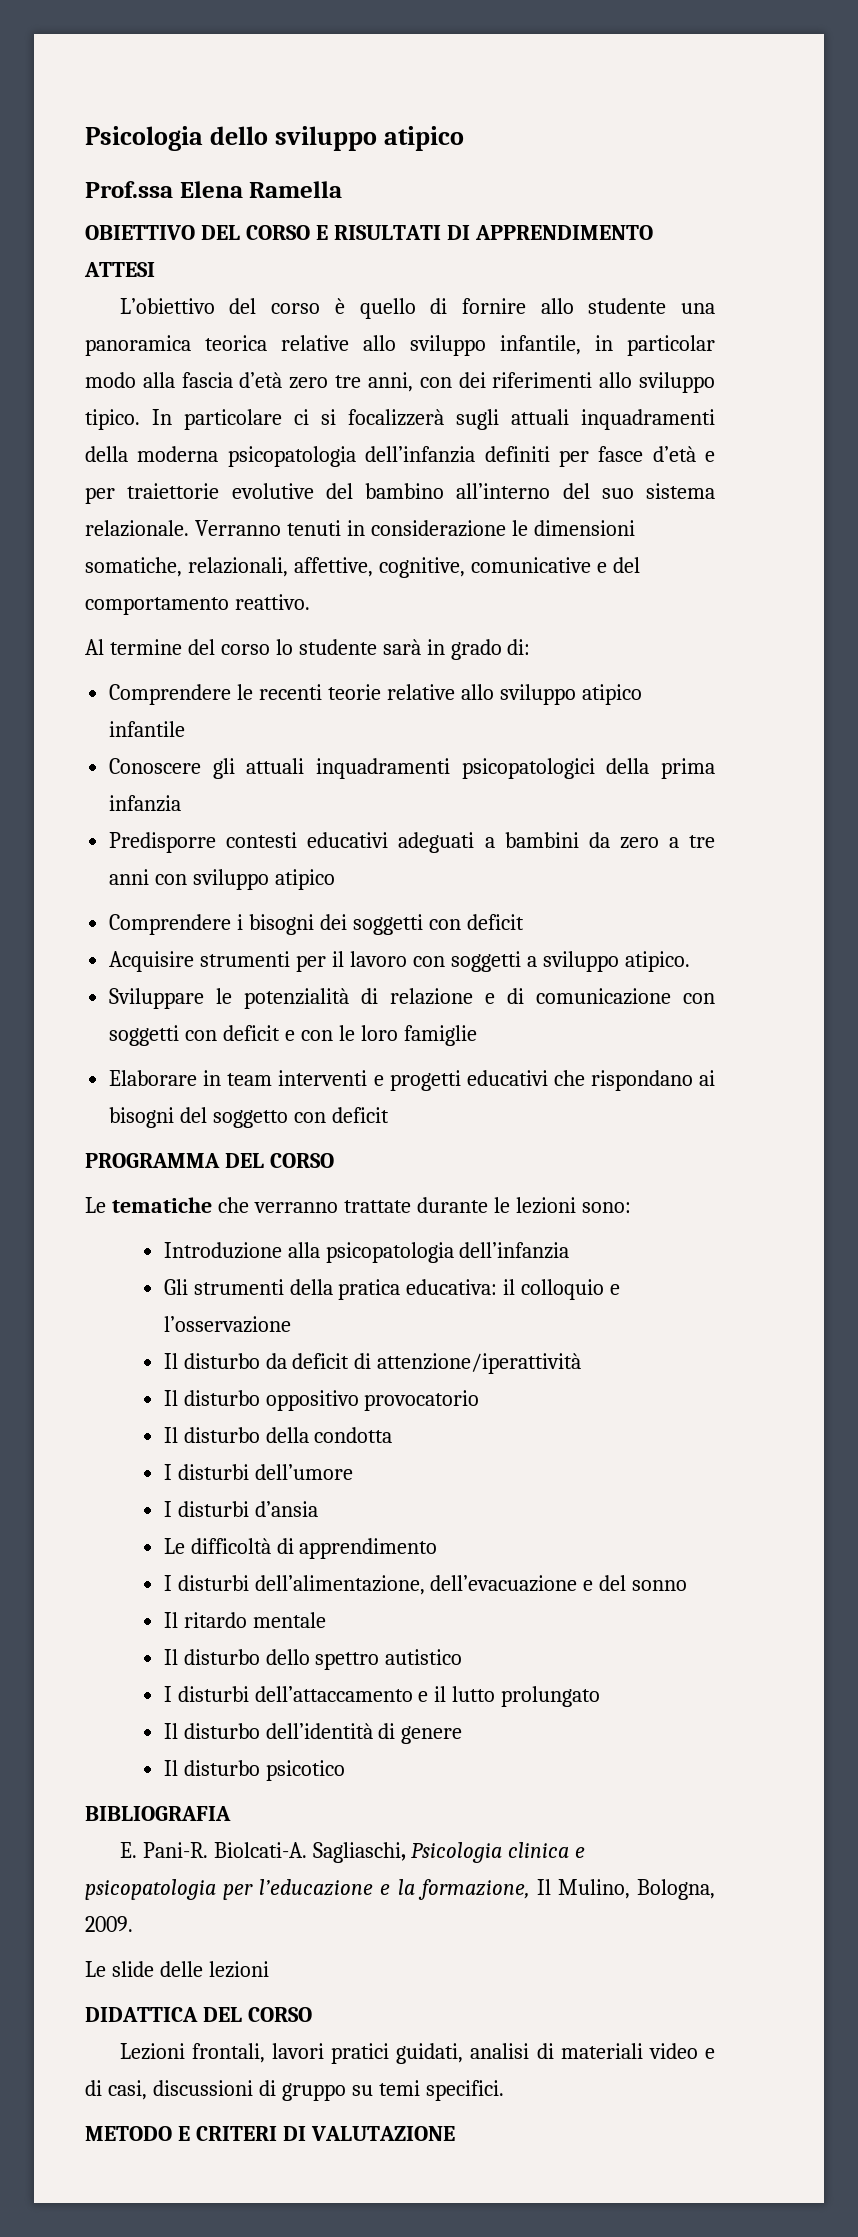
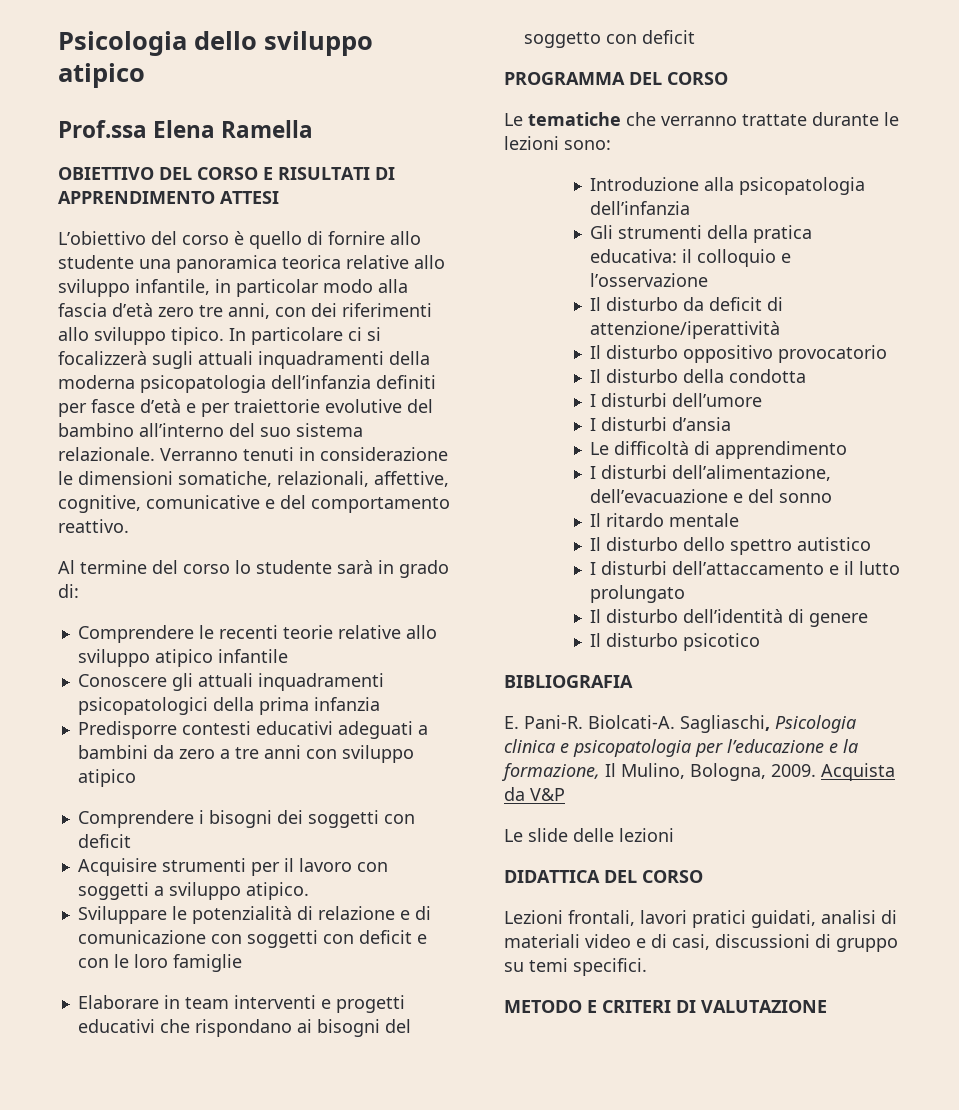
+ Acquista da V&P

